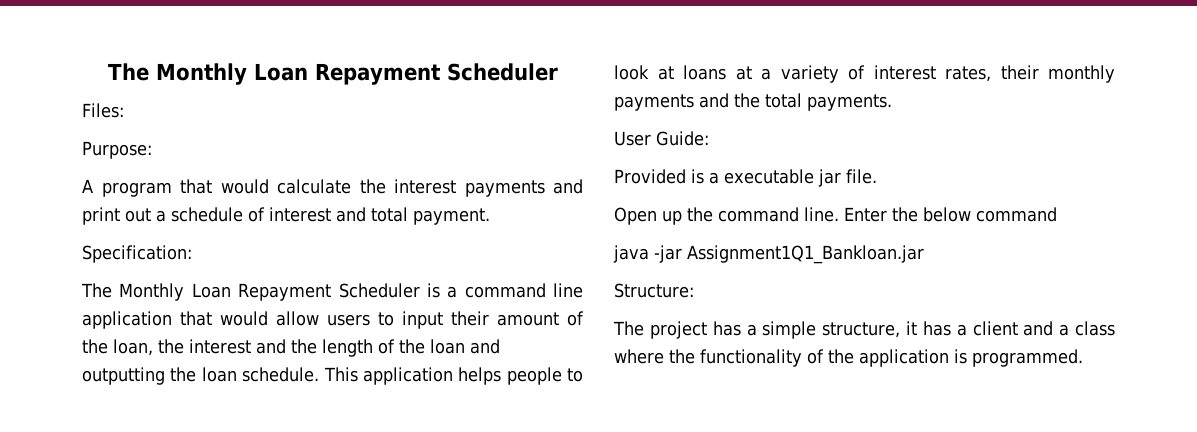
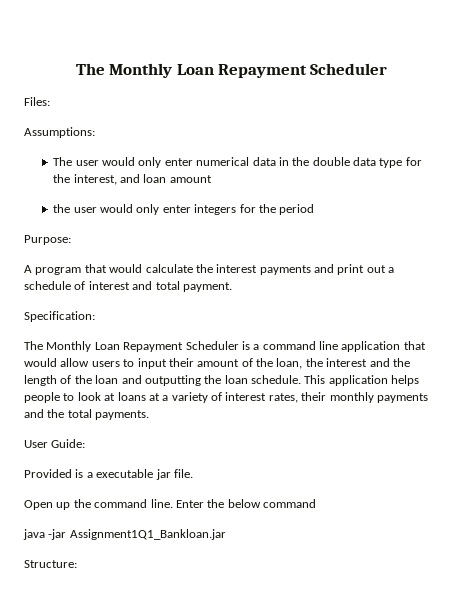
+ Assumptions:
+ The user would only enter numerical data in the double data type for the interest, and loan amount
+ the user would only enter integers for the period
- The project has a simple structure, it has a client and a class where the functionality of the application is programmed.

